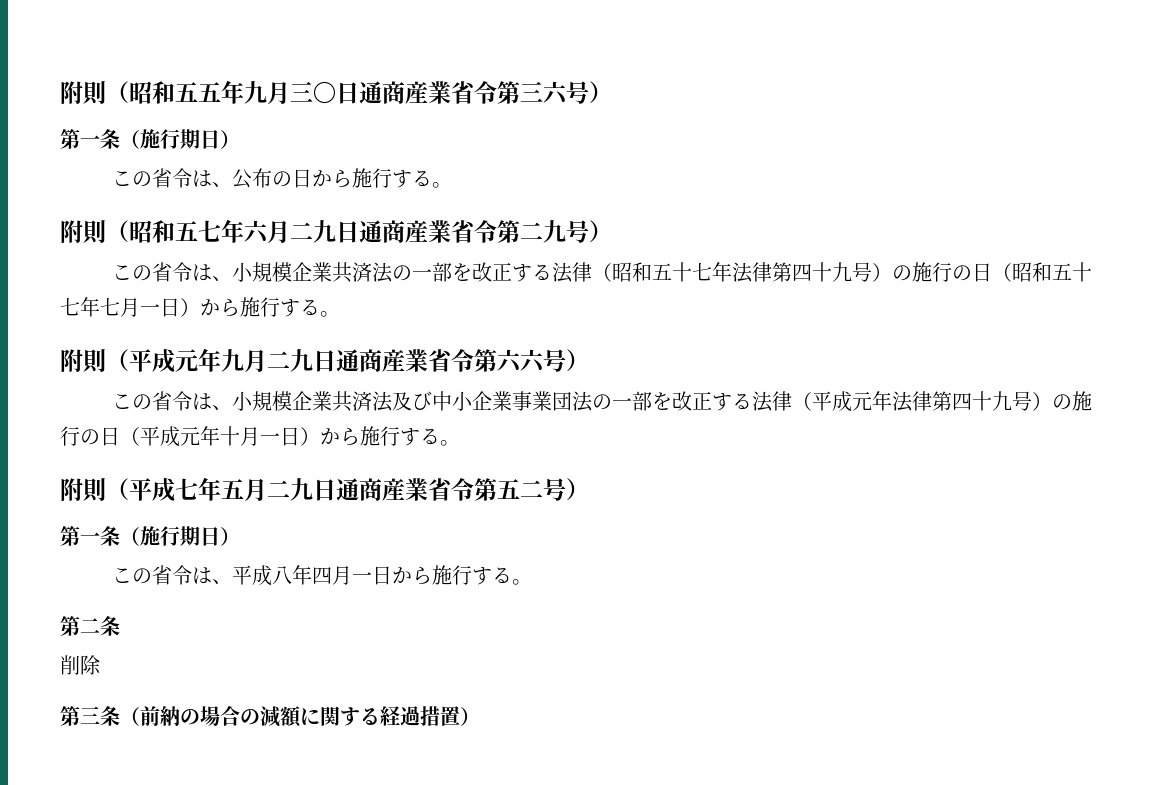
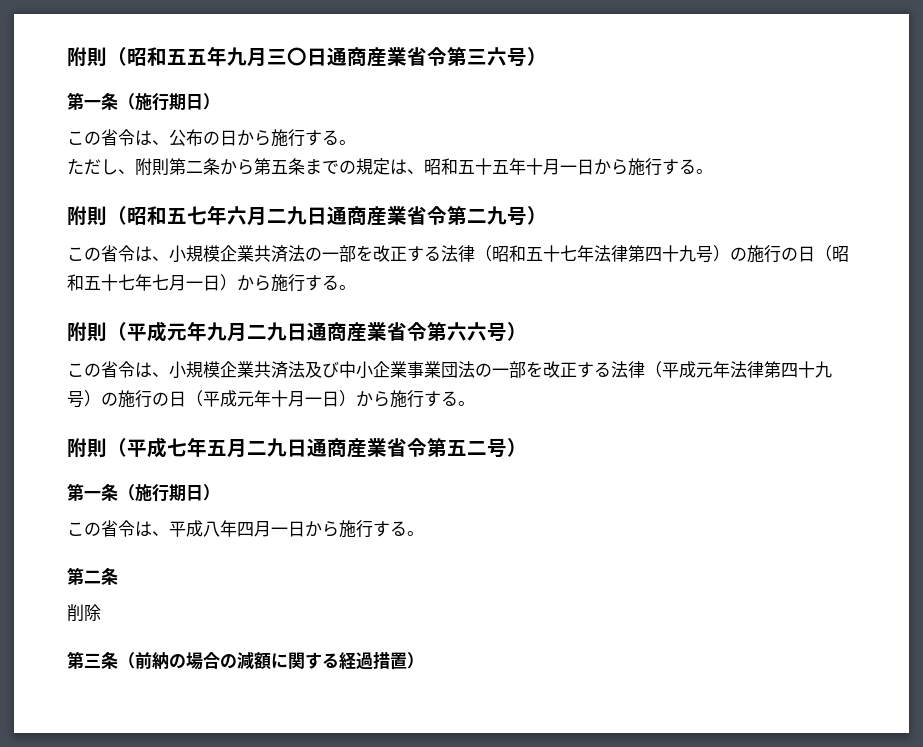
+ ただし、附則第二条から第五条までの規定は、昭和五十五年十月一日から施行する。

